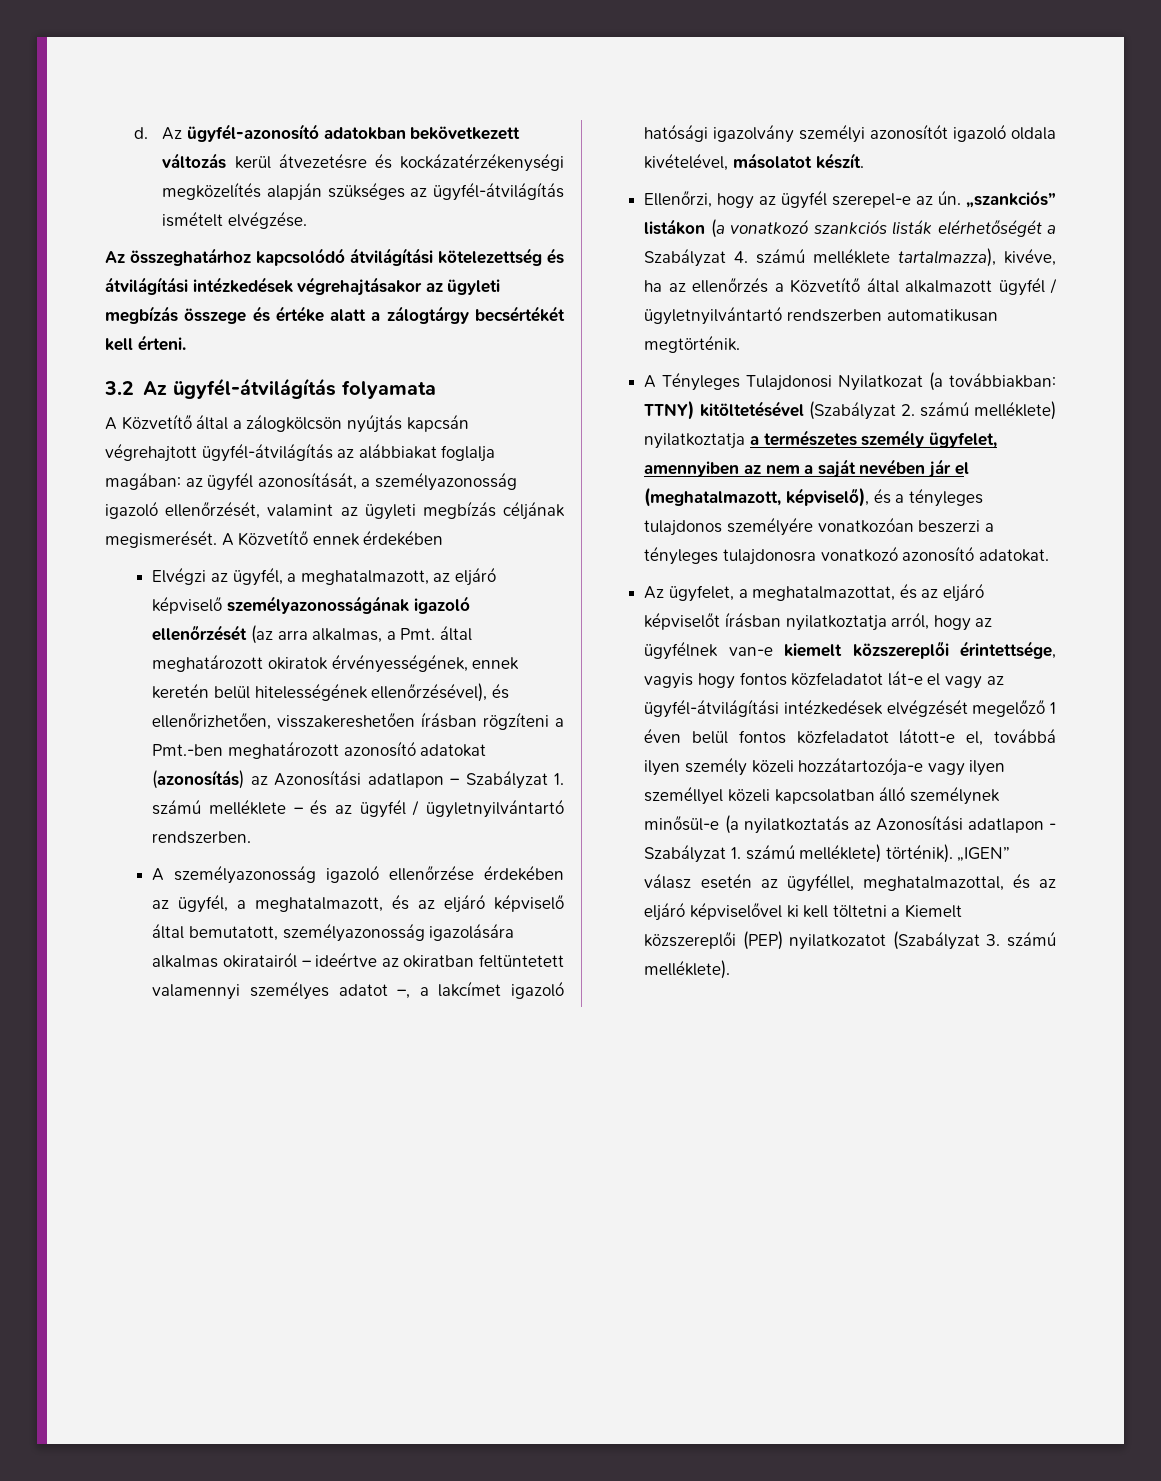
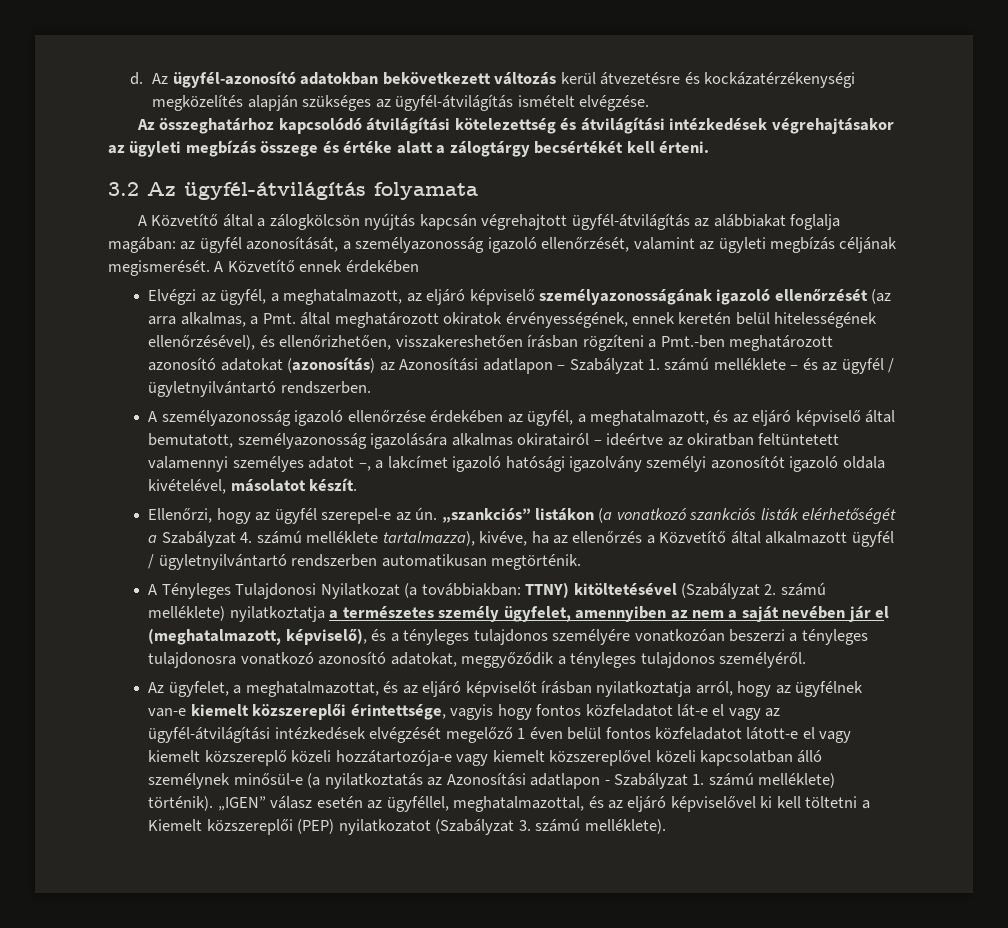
- A Tényleges Tulajdonosi Nyilatkozat (a továbbiakban: TTNY) kitöltetésével (Szabályzat 2. számú melléklete) nyilatkoztatja a természetes személy ügyfelet, amennyiben az nem a saját nevében jár el (meghatalmazott, képviselő), és a tényleges tulajdonos személyére vonatkozóan beszerzi a tényleges tulajdonosra vonatkozó azonosító adatokat.
+ A Tényleges Tulajdonosi Nyilatkozat (a továbbiakban: TTNY) kitöltetésével (Szabályzat 2. számú melléklete) nyilatkoztatja a természetes személy ügyfelet, amennyiben az nem a saját nevében jár el (meghatalmazott, képviselő), és a tényleges tulajdonos személyére vonatkozóan beszerzi a tényleges tulajdonosra vonatkozó azonosító adatokat, meggyőződik a tényleges tulajdonos személyéről.
- Az ügyfelet, a meghatalmazottat, és az eljáró képviselőt írásban nyilatkoztatja arról, hogy az ügyfélnek van-e kiemelt közszereplői érintettsége, vagyis hogy fontos közfeladatot lát-e el vagy az ügyfél-átvilágítási intézkedések elvégzését megelőző 1 éven belül fontos közfeladatot látott-e el, továbbá ilyen személy közeli hozzátartozója-e vagy ilyen személlyel közeli kapcsolatban álló személynek minősül-e (a nyilatkoztatás az Azonosítási adatlapon - Szabályzat 1. számú melléklete) történik).
+ Az ügyfelet, a meghatalmazottat, és az eljáró képviselőt írásban nyilatkoztatja arról, hogy az ügyfélnek van-e kiemelt közszereplői érintettsége, vagyis hogy fontos közfeladatot lát-e el vagy az ügyfél-átvilágítási intézkedések elvégzését megelőző 1 éven belül fontos közfeladatot látott-e el vagy kiemelt közszereplő közeli hozzátartozója-e vagy kiemelt közszereplővel közeli kapcsolatban álló személynek minősül-e (a nyilatkoztatás az Azonosítási adatlapon - Szabályzat 1. számú melléklete) történik).

